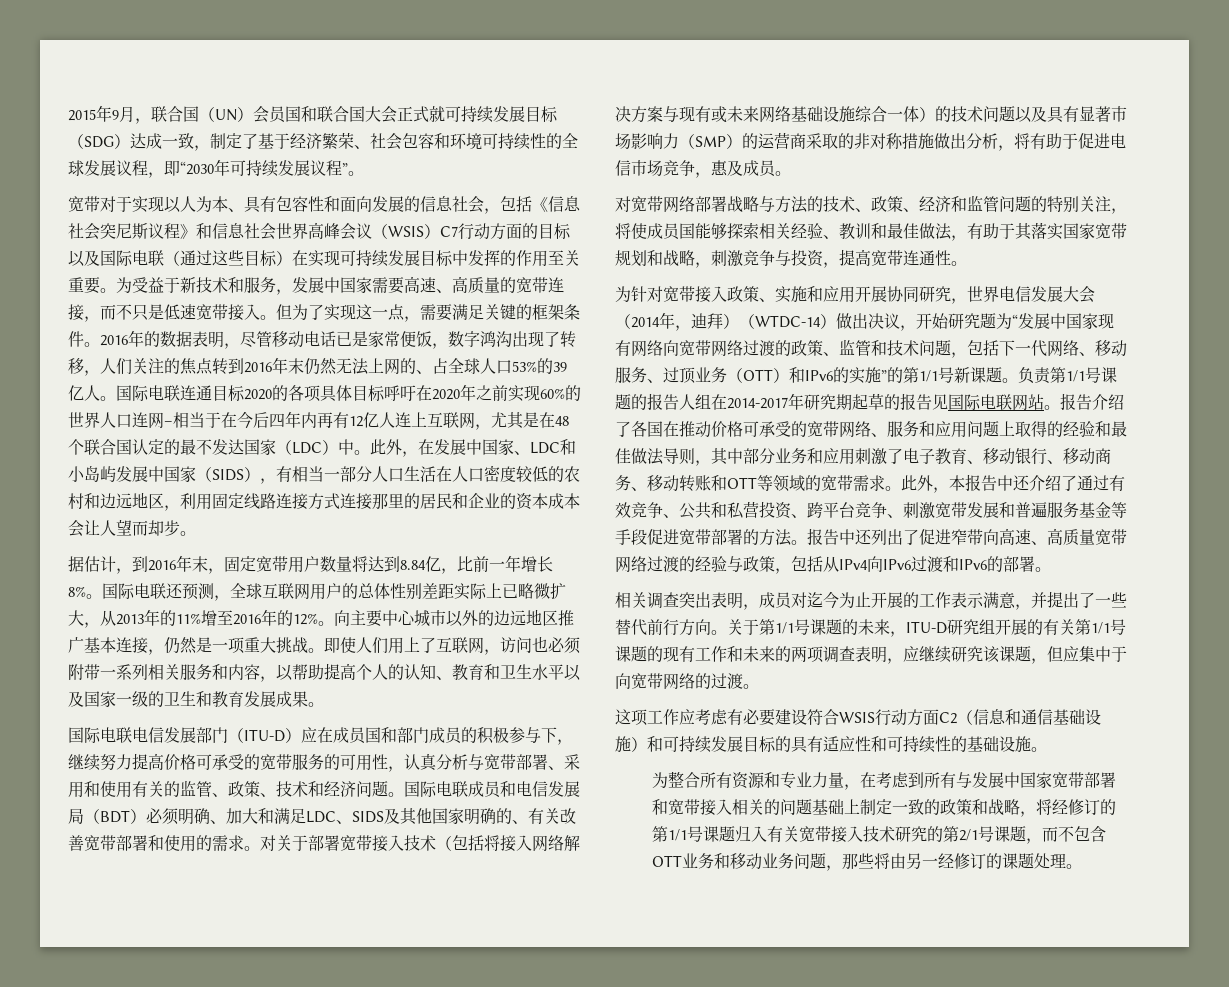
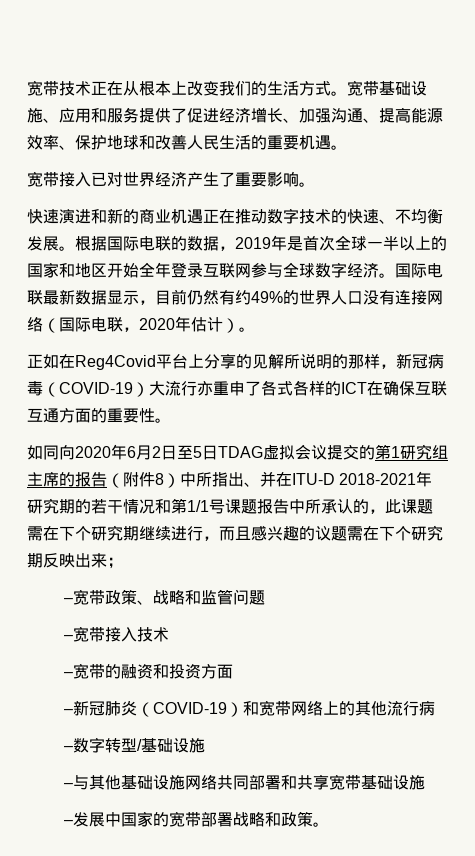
- 2015年9月，联合国（UN）会员国和联合国大会正式就可持续发展目标（SDG）达成一致，制定了基于经济繁荣、社会包容和环境可持续性的全球发展议程，即“2030年可持续发展议程”。
- 宽带对于实现以人为本、具有包容性和面向发展的信息社会，包括《信息社会突尼斯议程》和信息社会世界高峰会议（WSIS）C7行动方面的目标以及国际电联（通过这些目标）在实现可持续发展目标中发挥的作用至关重要。为受益于新技术和服务，发展中国家需要高速、高质量的宽带连接，而不只是低速宽带接入。但为了实现这一点，需要满足关键的框架条件。2016年的数据表明，尽管移动电话已是家常便饭，数字鸿沟出现了转移，人们关注的焦点转到2016年末仍然无法上网的、占全球人口53%的39亿人。国际电联连通目标2020的各项具体目标呼吁在2020年之前实现60%的世界人口连网–相当于在今后四年内再有12亿人连上互联网，尤其是在48个联合国认定的最不发达国家（LDC）中。此外，在发展中国家、LDC和小岛屿发展中国家（SIDS），有相当一部分人口生活在人口密度较低的农村和边远地区，利用固定线路连接方式连接那里的居民和企业的资本成本会让人望而却步。
- 据估计，到2016年末，固定宽带用户数量将达到8.84亿，比前一年增长8%。国际电联还预测，全球互联网用户的总体性别差距实际上已略微扩大，从2013年的11%增至2016年的12%。向主要中心城市以外的边远地区推广基本连接，仍然是一项重大挑战。即使人们用上了互联网，访问也必须附带一系列相关服务和内容，以帮助提高个人的认知、教育和卫生水平以及国家一级的卫生和教育发展成果。
- 国际电联电信发展部门（ITU-D）应在成员国和部门成员的积极参与下，继续努力提高价格可承受的宽带服务的可用性，认真分析与宽带部署、采用和使用有关的监管、政策、技术和经济问题。国际电联成员和电信发展局（BDT）必须明确、加大和满足LDC、SIDS及其他国家明确的、有关改善宽带部署和使用的需求。对关于部署宽带接入技术（包括将接入网络解决方案与现有或未来网络基础设施综合一体）的技术问题以及具有显著市场影响力（SMP）的运营商采取的非对称措施做出分析，将有助于促进电信市场竞争，惠及成员。
- 对宽带网络部署战略与方法的技术、政策、经济和监管问题的特别关注，将使成员国能够探索相关经验、教训和最佳做法，有助于其落实国家宽带规划和战略，刺激竞争与投资，提高宽带连通性。
- 为针对宽带接入政策、实施和应用开展协同研究，世界电信发展大会（2014年，迪拜）（WTDC-14）做出决议，开始研究题为“发展中国家现有网络向宽带网络过渡的政策、监管和技术问题，包括下一代网络、移动服务、过顶业务（OTT）和IPv6的实施”的第1/1号新课题。负责第1/1号课题的报告人组在2014-2017年研究期起草的报告见国际电联网站。报告介绍了各国在推动价格可承受的宽带网络、服务和应用问题上取得的经验和最佳做法导则，其中部分业务和应用刺激了电子教育、移动银行、移动商务、移动转账和OTT等领域的宽带需求。此外，本报告中还介绍了通过有效竞争、公共和私营投资、跨平台竞争、刺激宽带发展和普遍服务基金等手段促进宽带部署的方法。报告中还列出了促进窄带向高速、高质量宽带网络过渡的经验与政策，包括从IPv4向IPv6过渡和IPv6的部署。
- 相关调查突出表明，成员对迄今为止开展的工作表示满意，并提出了一些替代前行方向。关于第1/1号课题的未来，ITU-D研究组开展的有关第1/1号课题的现有工作和未来的两项调查表明，应继续研究该课题，但应集中于向宽带网络的过渡。
- 这项工作应考虑有必要建设符合WSIS行动方面C2（信息和通信基础设施）和可持续发展目标的具有适应性和可持续性的基础设施。
- 为整合所有资源和专业力量，在考虑到所有与发展中国家宽带部署和宽带接入相关的问题基础上制定一致的政策和战略，将经修订的第1/1号课题归入有关宽带接入技术研究的第2/1号课题，而不包含OTT业务和移动业务问题，那些将由另一经修订的课题处理。
+ 宽带技术正在从根本上改变我们的生活方式。宽带基础设施、应用和服务提供了促进经济增长、加强沟通、提高能源效率、保护地球和改善人民生活的重要机遇。
+ 宽带接入已对世界经济产生了重要影响。
+ 快速演进和新的商业机遇正在推动数字技术的快速、不均衡发展。根据国际电联的数据，2019年是首次全球一半以上的国家和地区开始全年登录互联网参与全球数字经济。国际电联最新数据显示，目前仍然有约49%的世界人口没有连接网络（国际电联，2020年估计）。
+ 正如在Reg4Covid平台上分享的见解所说明的那样，新冠病毒（COVID-19）大流行亦重申了各式各样的ICT在确保互联互通方面的重要性。
+ 如同向2020年6月2日至5日TDAG虚拟会议提交的第1研究组主席的报告（附件8）中所指出、并在ITU-D 2018-2021年研究期的若干情况和第1/1号课题报告中所承认的，此课题需在下个研究期继续进行，而且感兴趣的议题需在下个研究期反映出来；
+ –宽带政策、战略和监管问题
+ –宽带接入技术
+ –宽带的融资和投资方面
+ –新冠肺炎（COVID-19）和宽带网络上的其他流行病
+ –数字转型/基础设施
+ –与其他基础设施网络共同部署和共享宽带基础设施
+ –发展中国家的宽带部署战略和政策。

